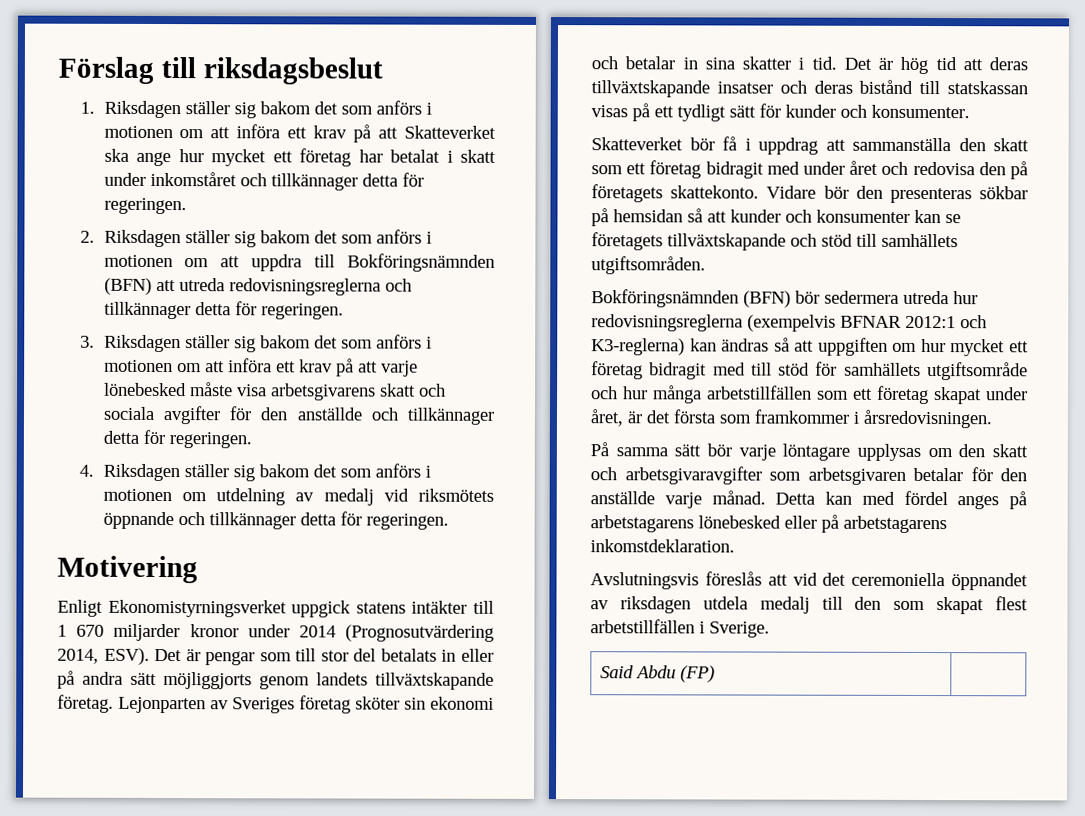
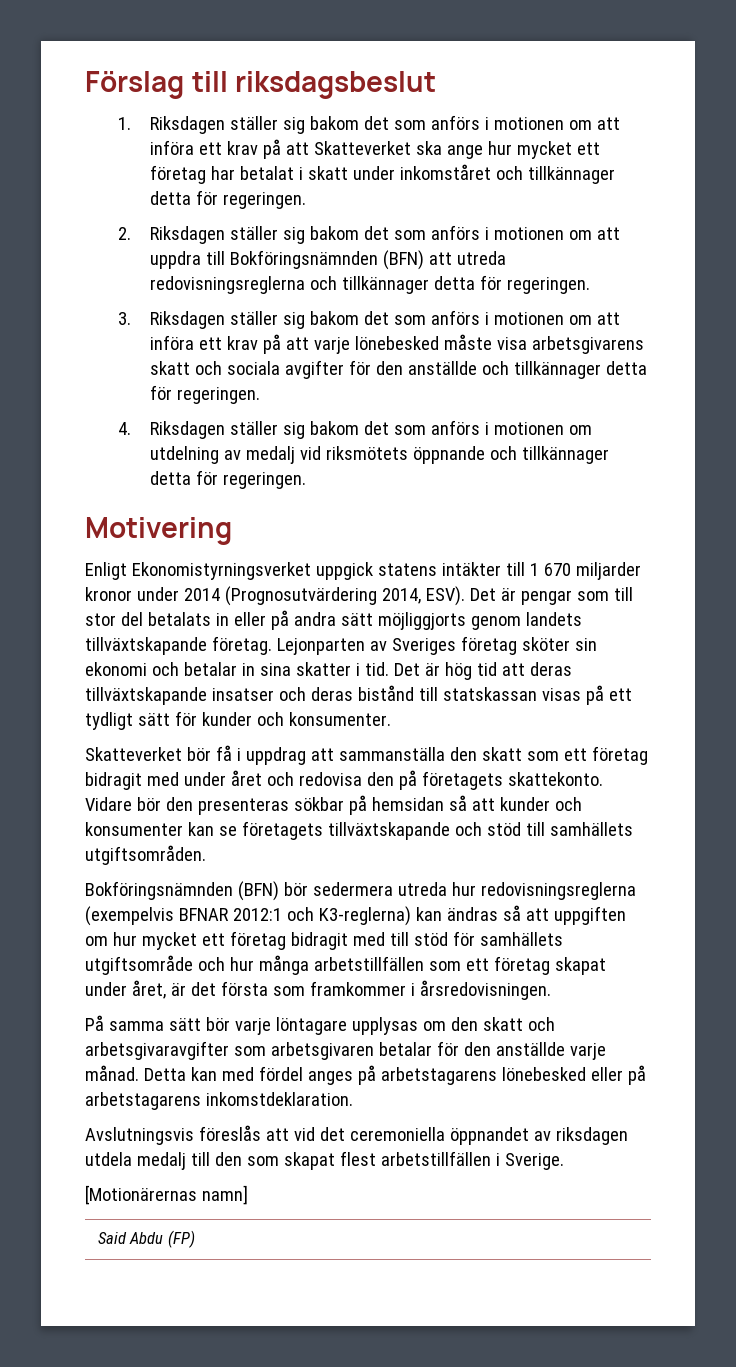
+ [Motionärernas namn]

